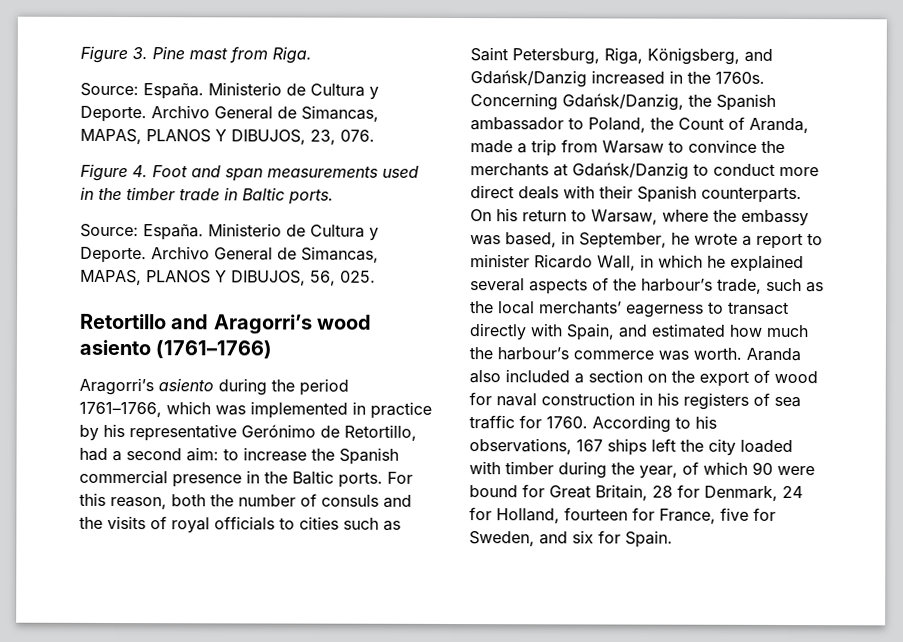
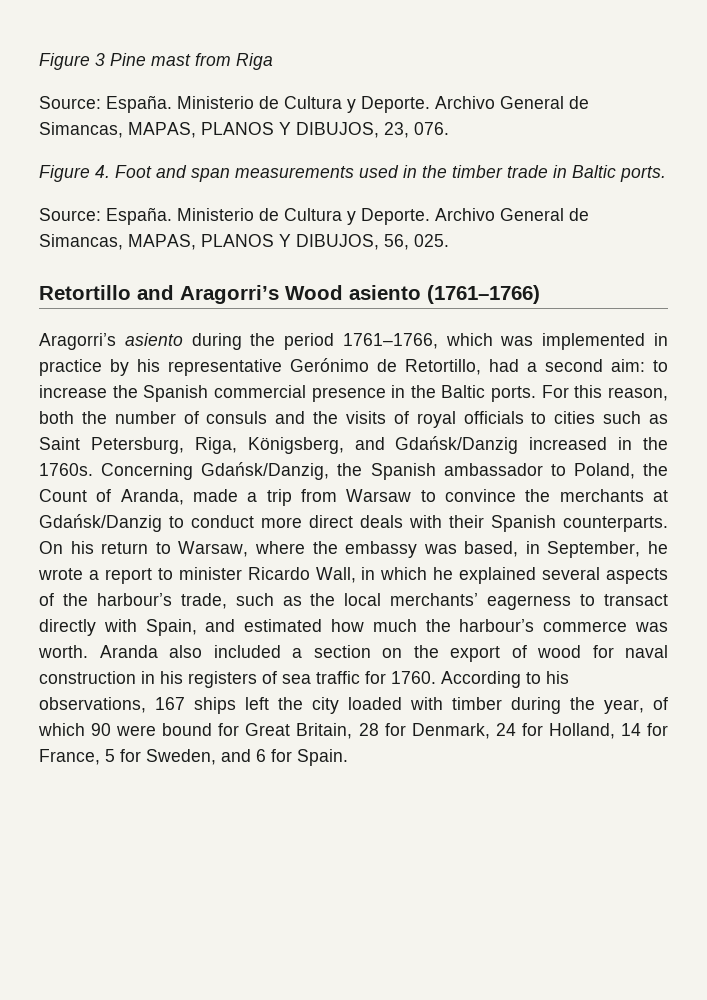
- Figure 3. Pine mast from Riga.
+ Figure 3 Pine mast from Riga
- Retortillo and Aragorri’s wood asiento (1761–1766)
+ Retortillo and Aragorri’s Wood asiento (1761–1766)
- According to his observations, 167 ships left the city loaded with timber during the year, of which 90 were bound for Great Britain, 28 for Denmark, 24 for Holland, fourteen for France, five for Sweden, and six for Spain.
+ According to his observations, 167 ships left the city loaded with timber during the year, of which 90 were bound for Great Britain, 28 for Denmark, 24 for Holland, 14 for France, 5 for Sweden, and 6 for Spain.

